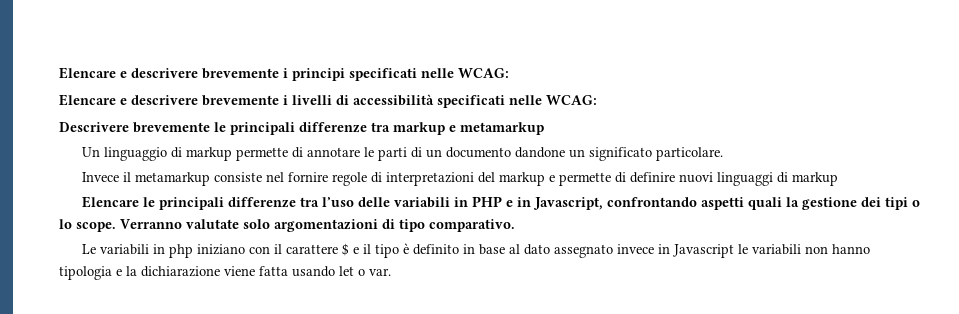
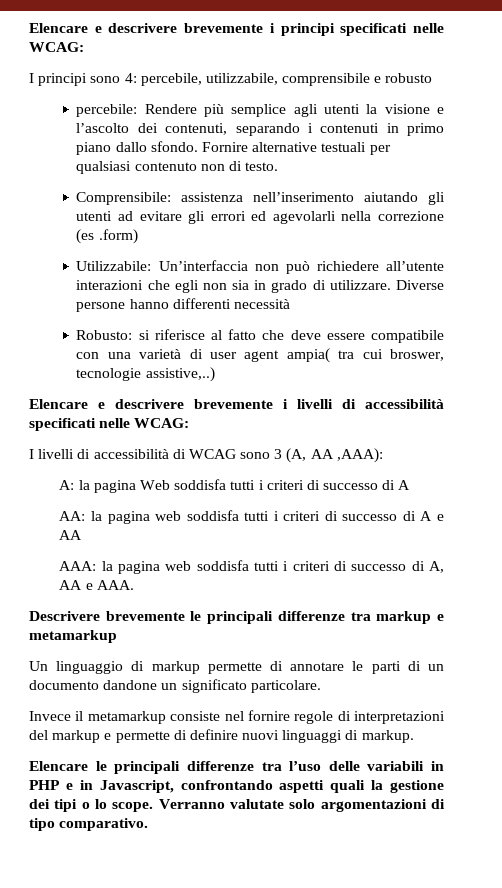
+ I principi sono 4: percebile, utilizzabile, comprensibile e robusto
+ percebile: Rendere più semplice agli utenti la visione e l’ascolto dei contenuti, separando i contenuti in primo piano dallo sfondo. Fornire alternative testuali per qualsiasi contenuto non di testo.
+ Comprensibile: assistenza nell’inserimento aiutando gli utenti ad evitare gli errori ed agevolarli nella correzione (es .form)
+ Utilizzabile: Un’interfaccia non può richiedere all’utente interazioni che egli non sia in grado di utilizzare. Diverse persone hanno differenti necessità
+ Robusto: si riferisce al fatto che deve essere compatibile con una varietà di user agent ampia( tra cui broswer, tecnologie assistive,..)
+ I livelli di accessibilità di WCAG sono 3 (A, AA ,AAA):
+ A: la pagina Web soddisfa tutti i criteri di successo di A
+ AA: la pagina web soddisfa tutti i criteri di successo di A e AA
+ AAA: la pagina web soddisfa tutti i criteri di successo di A, AA e AAA.
- Invece il metamarkup consiste nel fornire regole di interpretazioni del markup e permette di definire nuovi linguaggi di markup
+ Invece il metamarkup consiste nel fornire regole di interpretazioni del markup e permette di definire nuovi linguaggi di markup.
- Le variabili in php iniziano con il carattere $ e il tipo è definito in base al dato assegnato invece in Javascript le variabili non hanno tipologia e la dichiarazione viene fatta usando let o var.

